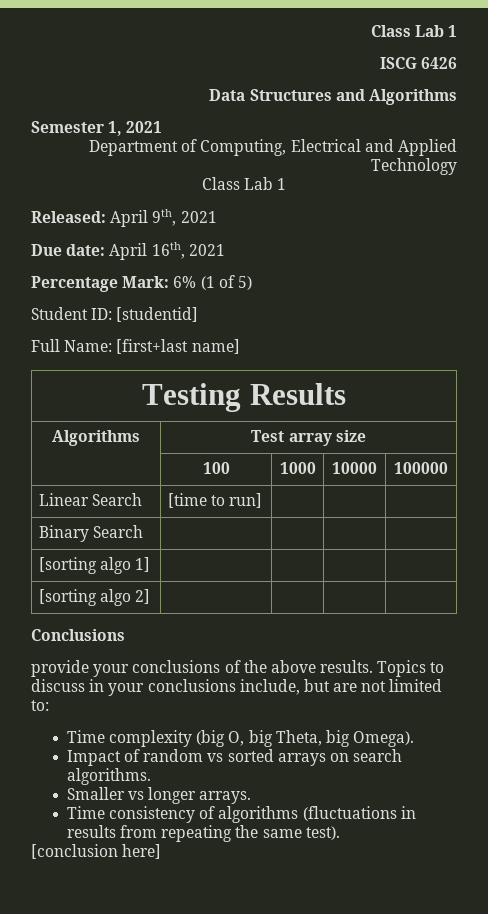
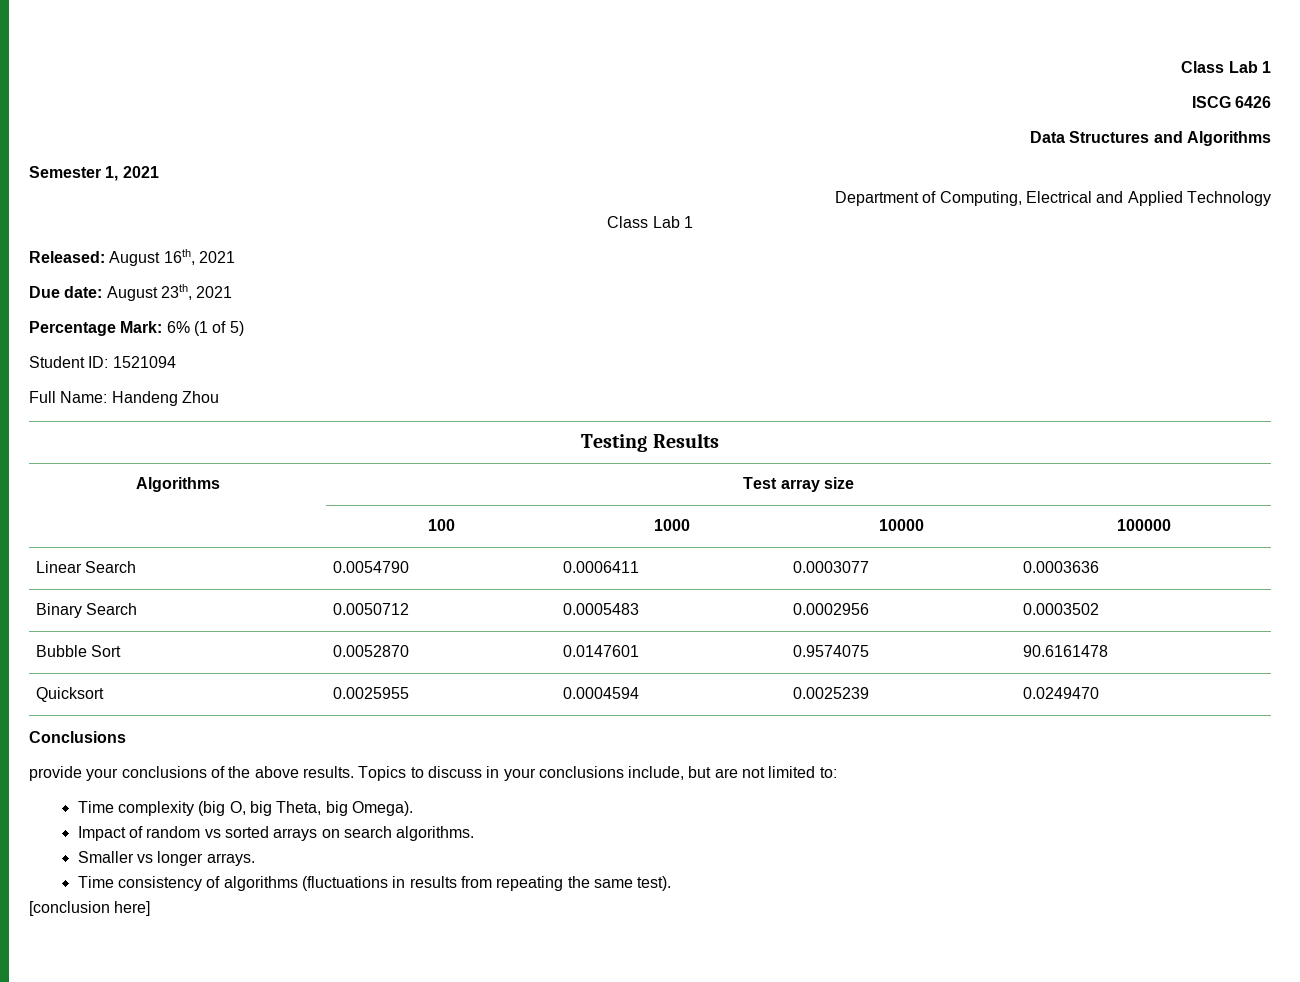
- Released: April 9th, 2021
+ Released: August 16th, 2021
- Due date: April 16th, 2021
+ Due date: August 23th, 2021
- Student ID: [studentid]
+ Student ID: 1521094
- Full Name: [first+last name]
+ Full Name: Handeng Zhou
- Linear Search | [time to run] | | |
- Binary Search | | | |
- [sorting algo 1] | | | |
- [sorting algo 2] | | | |
+ Linear Search | 0.0054790 | 0.0006411 | 0.0003077 | 0.0003636
+ Binary Search | 0.0050712 | 0.0005483 | 0.0002956 | 0.0003502
+ Bubble Sort | 0.0052870 | 0.0147601 | 0.9574075 | 90.6161478
+ Quicksort | 0.0025955 | 0.0004594 | 0.0025239 | 0.0249470

